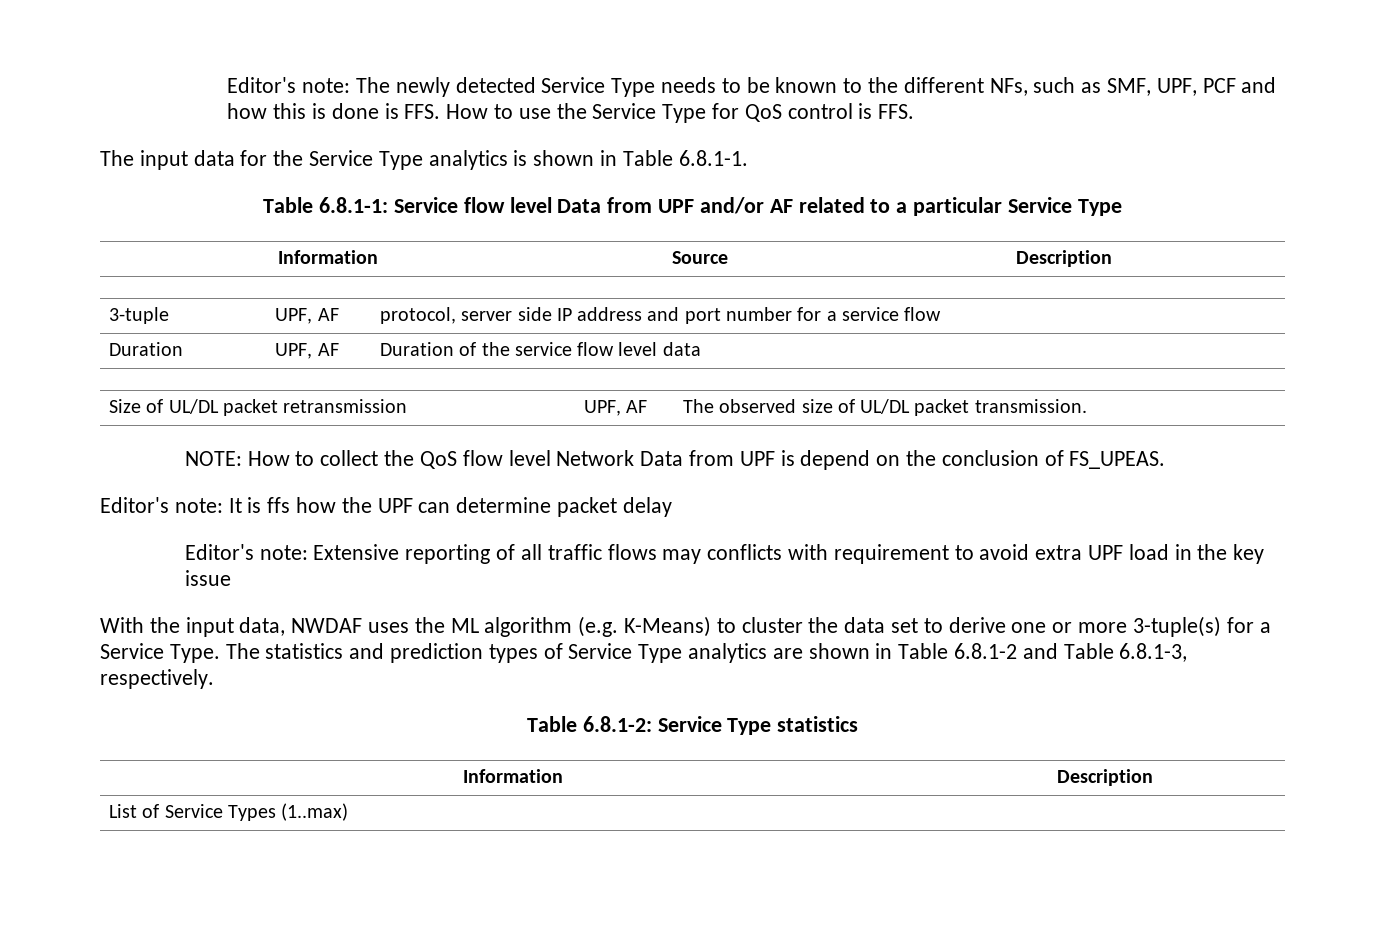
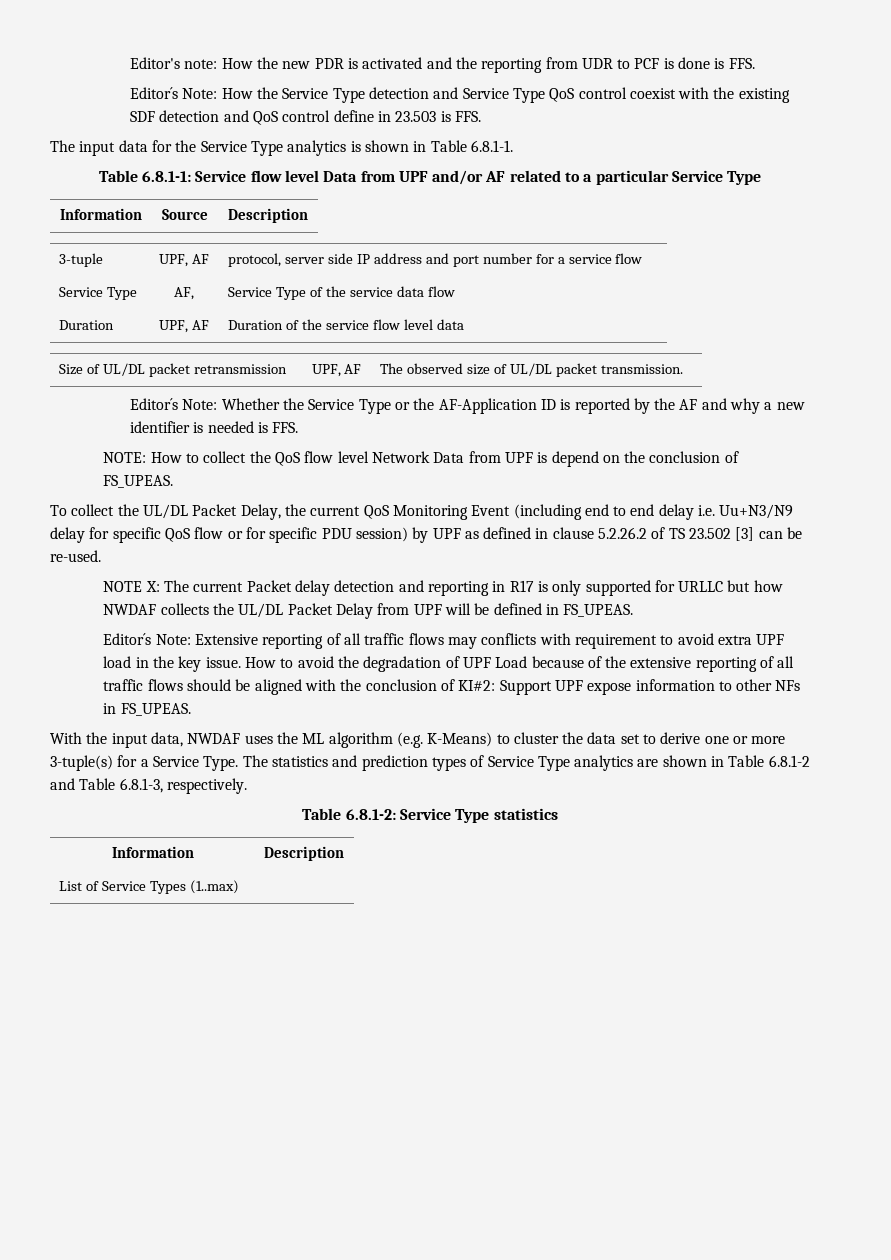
- Editor's note: The newly detected Service Type needs to be known to the different NFs, such as SMF, UPF, PCF and how this is done is FFS. How to use the Service Type for QoS control is FFS.
+ Editor's note: How the new PDR is activated and the reporting from UDR to PCF is done is FFS.
+ Editor´s Note: How the Service Type detection and Service Type QoS control coexist with the existing SDF detection and QoS control define in 23.503 is FFS.
+ Service Type | AF, | Service Type of the service data flow
+ Editor´s Note: Whether the Service Type or the AF-Application ID is reported by the AF and why a new identifier is needed is FFS.
- Editor's note: It is ffs how the UPF can determine packet delay
- Editor's note: Extensive reporting of all traffic flows may conflicts with requirement to avoid extra UPF load in the key issue
+ To collect the UL/DL Packet Delay, the current QoS Monitoring Event (including end to end delay i.e. Uu+N3/N9 delay for specific QoS flow or for specific PDU session) by UPF as defined in clause 5.2.26.2 of TS 23.502 [3] can be re-used.
+ NOTE X: The current Packet delay detection and reporting in R17 is only supported for URLLC but how NWDAF collects the UL/DL Packet Delay from UPF will be defined in FS_UPEAS.
+ Editor´s Note: Extensive reporting of all traffic flows may conflicts with requirement to avoid extra UPF load in the key issue. How to avoid the degradation of UPF Load because of the extensive reporting of all traffic flows should be aligned with the conclusion of KI#2: Support UPF expose information to other NFs in FS_UPEAS.

